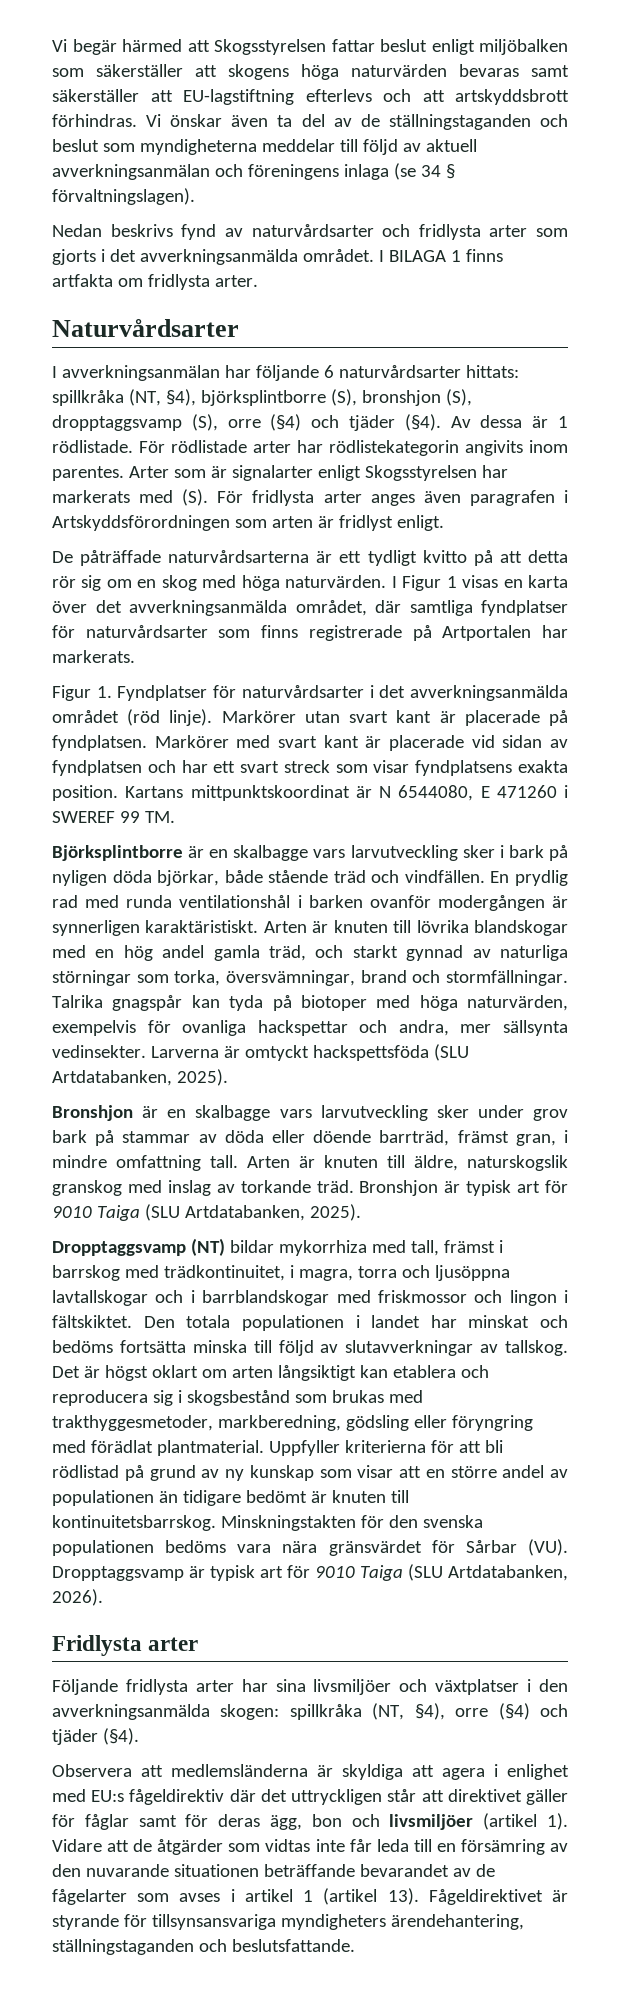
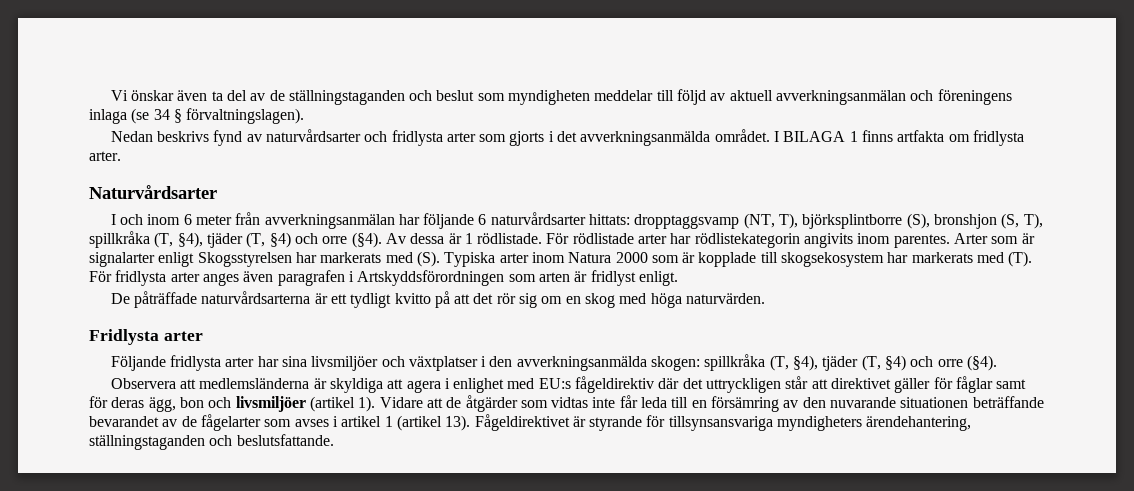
- Vi begär härmed att Skogsstyrelsen fattar beslut enligt miljöbalken som säkerställer att skogens höga naturvärden bevaras samt säkerställer att EU-lagstiftning efterlevs och att artskyddsbrott förhindras. Vi önskar även ta del av de ställningstaganden och beslut som myndigheterna meddelar till följd av aktuell avverkningsanmälan och föreningens inlaga (se 34 § förvaltningslagen).
+ Vi önskar även ta del av de ställningstaganden och beslut som myndigheten meddelar till följd av aktuell avverkningsanmälan och föreningens inlaga (se 34 § förvaltningslagen).
- I avverkningsanmälan har följande 6 naturvårdsarter hittats: spillkråka (NT, §4), björksplintborre (S), bronshjon (S), dropptaggsvamp (S), orre (§4) och tjäder (§4).
+ I och inom 6 meter från avverkningsanmälan har följande 6 naturvårdsarter hittats: dropptaggsvamp (NT, T), björksplintborre (S), bronshjon (S, T), spillkråka (T, §4), tjäder (T, §4) och orre (§4).
- Arter som är signalarter enligt Skogsstyrelsen har markerats med (S). För fridlysta arter anges även paragrafen i Artskyddsförordningen som arten är fridlyst enligt.
+ Arter som är signalarter enligt Skogsstyrelsen har markerats med (S). Typiska arter inom Natura 2000 som är kopplade till skogsekosystem har markerats med (T). För fridlysta arter anges även paragrafen i Artskyddsförordningen som arten är fridlyst enligt.
- De påträffade naturvårdsarterna är ett tydligt kvitto på att detta rör sig om en skog med höga naturvärden. I Figur 1 visas en karta över det avverkningsanmälda området, där samtliga fyndplatser för naturvårdsarter som finns registrerade på Artportalen har markerats.
- Figur 1. Fyndplatser för naturvårdsarter i det avverkningsanmälda området (röd linje). Markörer utan svart kant är placerade på fyndplatsen. Markörer med svart kant är placerade vid sidan av fyndplatsen och har ett svart streck som visar fyndplatsens exakta position. Kartans mittpunktskoordinat är N 6544080, E 471260 i SWEREF 99 TM.
- Björksplintborre är en skalbagge vars larvutveckling sker i bark på nyligen döda björkar, både stående träd och vindfällen. En prydlig rad med runda ventilationshål i barken ovanför modergången är synnerligen karaktäristiskt. Arten är knuten till lövrika blandskogar med en hög andel gamla träd, och starkt gynnad av naturliga störningar som torka, översvämningar, brand och stormfällningar. Talrika gnagspår kan tyda på biotoper med höga naturvärden, exempelvis för ovanliga hackspettar och andra, mer sällsynta vedinsekter. Larverna är omtyckt hackspettsföda (SLU Artdatabanken, 2025).
- Bronshjon är en skalbagge vars larvutveckling sker under grov bark på stammar av döda eller döende barrträd, främst gran, i mindre omfattning tall. Arten är knuten till äldre, naturskogslik granskog med inslag av torkande träd. Bronshjon är typisk art för 9010 Taiga (SLU Artdatabanken, 2025).
- Dropptaggsvamp (NT) bildar mykorrhiza med tall, främst i barrskog med trädkontinuitet, i magra, torra och ljusöppna lavtallskogar och i barrblandskogar med friskmossor och lingon i fältskiktet. Den totala populationen i landet har minskat och bedöms fortsätta minska till följd av slutavverkningar av tallskog. Det är högst oklart om arten långsiktigt kan etablera och reproducera sig i skogsbestånd som brukas med trakthyggesmetoder, markberedning, gödsling eller föryngring med förädlat plantmaterial. Uppfyller kriterierna för att bli rödlistad på grund av ny kunskap som visar att en större andel av populationen än tidigare bedömt är knuten till kontinuitetsbarrskog. Minskningstakten för den svenska populationen bedöms vara nära gränsvärdet för Sårbar (VU). Dropptaggsvamp är typisk art för 9010 Taiga (SLU Artdatabanken, 2026).
+ De påträffade naturvårdsarterna är ett tydligt kvitto på att det rör sig om en skog med höga naturvärden.
- Följande fridlysta arter har sina livsmiljöer och växtplatser i den avverkningsanmälda skogen: spillkråka (NT, §4), orre (§4) och tjäder (§4).
+ Följande fridlysta arter har sina livsmiljöer och växtplatser i den avverkningsanmälda skogen: spillkråka (T, §4), tjäder (T, §4) och orre (§4).

